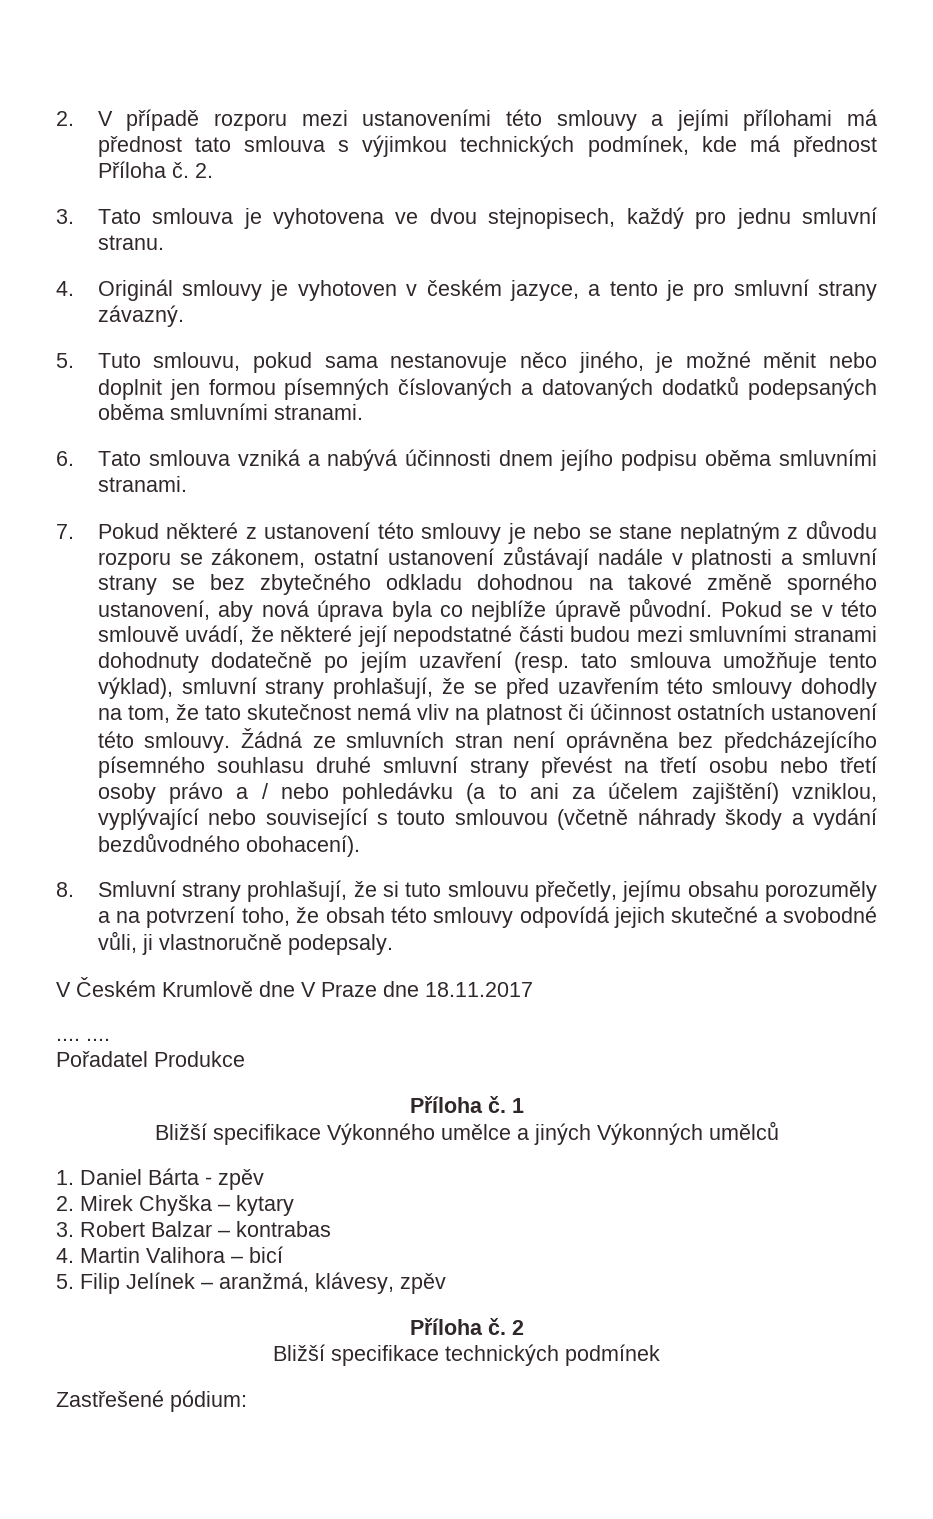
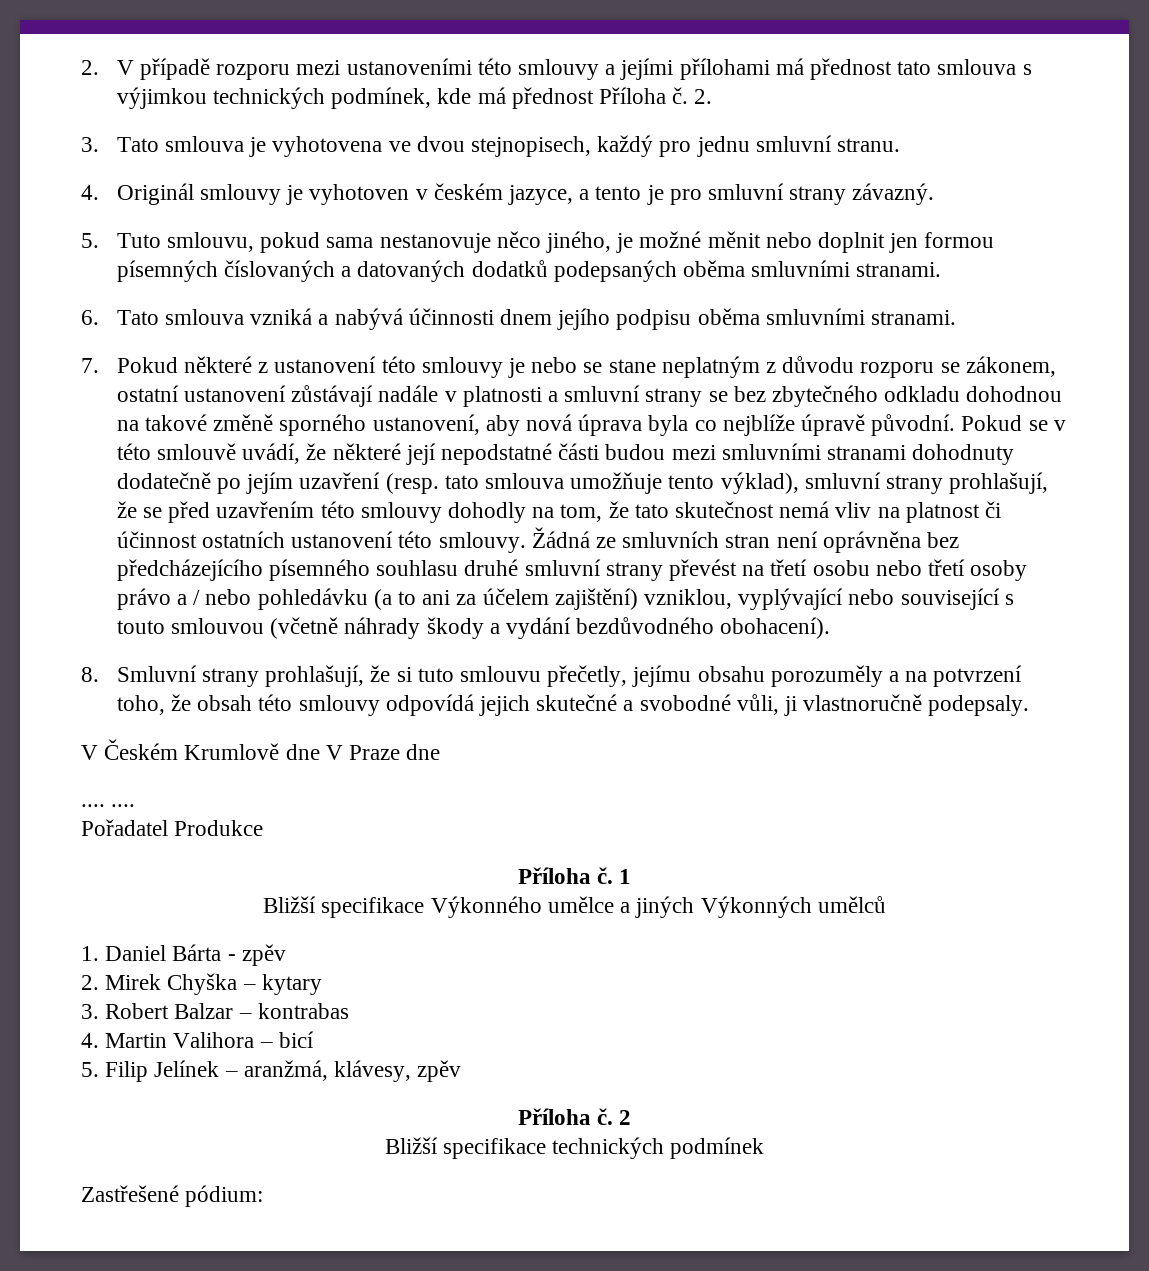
- V Českém Krumlově dne V Praze dne 18.11.2017
+ V Českém Krumlově dne V Praze dne

